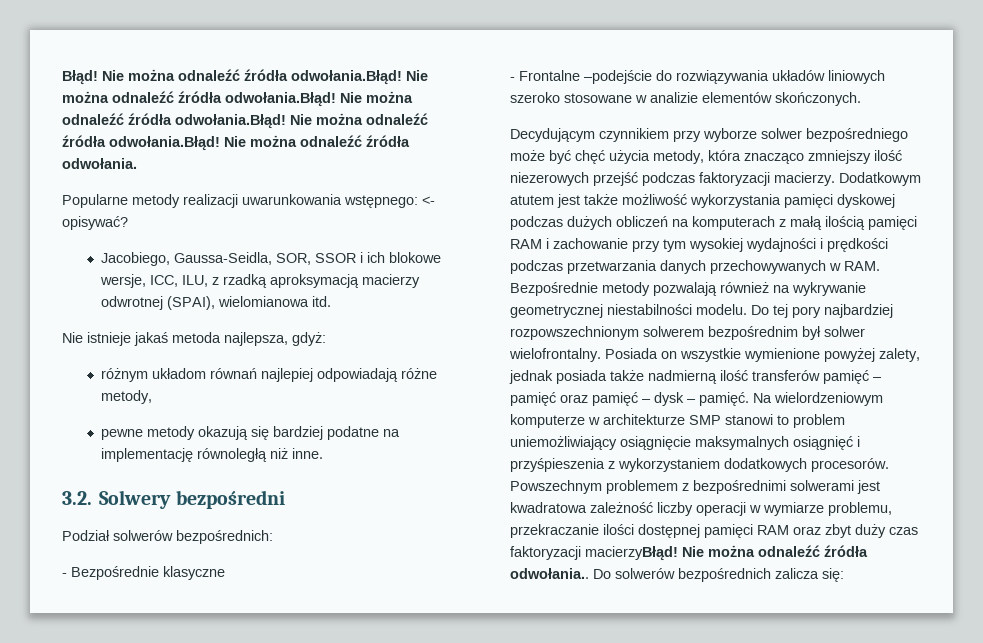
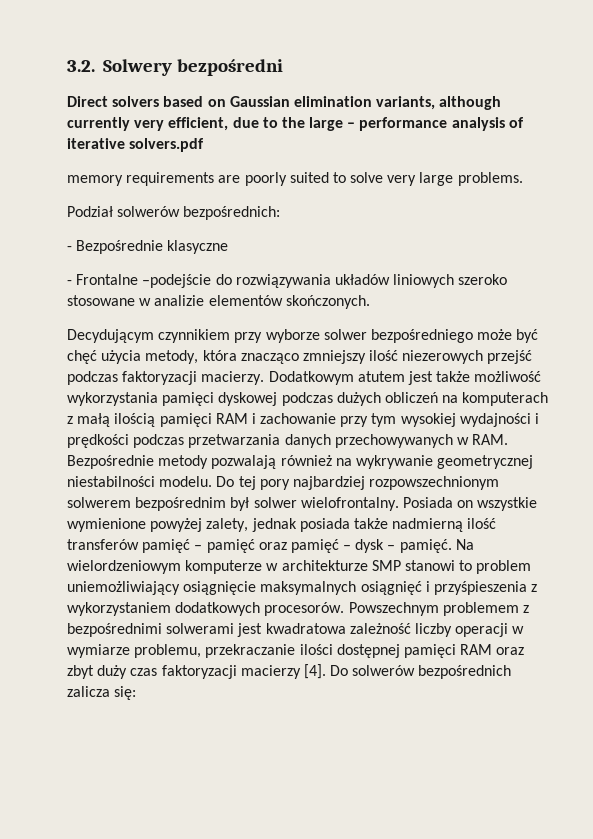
- Błąd! Nie można odnaleźć źródła odwołania.Błąd! Nie można odnaleźć źródła odwołania.Błąd! Nie można odnaleźć źródła odwołania.Błąd! Nie można odnaleźć źródła odwołania.Błąd! Nie można odnaleźć źródła odwołania.
- Popularne metody realizacji uwarunkowania wstępnego: <- opisywać?
- Jacobiego, Gaussa-Seidla, SOR, SSOR i ich blokowe wersje, ICC, ILU, z rzadką aproksymacją macierzy odwrotnej (SPAI), wielomianowa itd.
- Nie istnieje jakaś metoda najlepsza, gdyż:
- różnym układom równań najlepiej odpowiadają różne metody,
- pewne metody okazują się bardziej podatne na implementację równoległą niż inne.
  3.2. Solwery bezpośredni
+ Direct solvers based on Gaussian elimination variants, although currently very efficient, due to the large – performance analysis of iterative solvers.pdf
+ memory requirements are poorly suited to solve very large problems.
- Powszechnym problemem z bezpośrednimi solwerami jest kwadratowa zależność liczby operacji w wymiarze problemu, przekraczanie ilości dostępnej pamięci RAM oraz zbyt duży czas faktoryzacji macierzyBłąd! Nie można odnaleźć źródła odwołania..
+ Powszechnym problemem z bezpośrednimi solwerami jest kwadratowa zależność liczby operacji w wymiarze problemu, przekraczanie ilości dostępnej pamięci RAM oraz zbyt duży czas faktoryzacji macierzy [4].

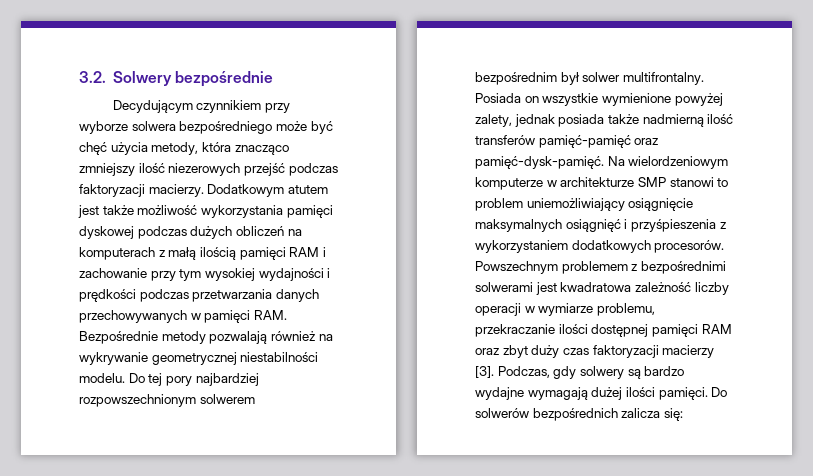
- 3.2. Solwery bezpośredni
- Direct solvers based on Gaussian elimination variants, although currently very efficient, due to the large – performance analysis of iterative solvers.pdf
- memory requirements are poorly suited to solve very large problems.
- Podział solwerów bezpośrednich:
- - Bezpośrednie klasyczne
- - Frontalne –podejście do rozwiązywania układów liniowych szeroko stosowane w analizie elementów skończonych.
+ 3.2. Solwery bezpośrednie
- Decydującym czynnikiem przy wyborze solwer bezpośredniego może być chęć użycia metody, która znacząco zmniejszy ilość niezerowych przejść podczas faktoryzacji macierzy.
+ Decydującym czynnikiem przy wyborze solwera bezpośredniego może być chęć użycia metody, która znacząco zmniejszy ilość niezerowych przejść podczas faktoryzacji macierzy.
- Dodatkowym atutem jest także możliwość wykorzystania pamięci dyskowej podczas dużych obliczeń na komputerach z małą ilością pamięci RAM i zachowanie przy tym wysokiej wydajności i prędkości podczas przetwarzania danych przechowywanych w RAM. Bezpośrednie metody pozwalają również na wykrywanie geometrycznej niestabilności modelu.
+ Dodatkowym atutem jest także możliwość wykorzystania pamięci dyskowej podczas dużych obliczeń na komputerach z małą ilością pamięci RAM i zachowanie przy tym wysokiej wydajności i prędkości podczas przetwarzania danych przechowywanych w pamięci RAM. Bezpośrednie metody pozwalają również na wykrywanie geometrycznej niestabilności modelu.
- Do tej pory najbardziej rozpowszechnionym solwerem bezpośrednim był solwer wielofrontalny.
+ Do tej pory najbardziej rozpowszechnionym solwerem bezpośrednim był solwer multifrontalny.
- Posiada on wszystkie wymienione powyżej zalety, jednak posiada także nadmierną ilość transferów pamięć – pamięć oraz pamięć – dysk – pamięć.
+ Posiada on wszystkie wymienione powyżej zalety, jednak posiada także nadmierną ilość transferów pamięć-pamięć oraz pamięć-dysk-pamięć.
- Powszechnym problemem z bezpośrednimi solwerami jest kwadratowa zależność liczby operacji w wymiarze problemu, przekraczanie ilości dostępnej pamięci RAM oraz zbyt duży czas faktoryzacji macierzy [4].
+ Powszechnym problemem z bezpośrednimi solwerami jest kwadratowa zależność liczby operacji w wymiarze problemu, przekraczanie ilości dostępnej pamięci RAM oraz zbyt duży czas faktoryzacji macierzy [3]. Podczas, gdy solwery są bardzo wydajne wymagają dużej ilości pamięci.

